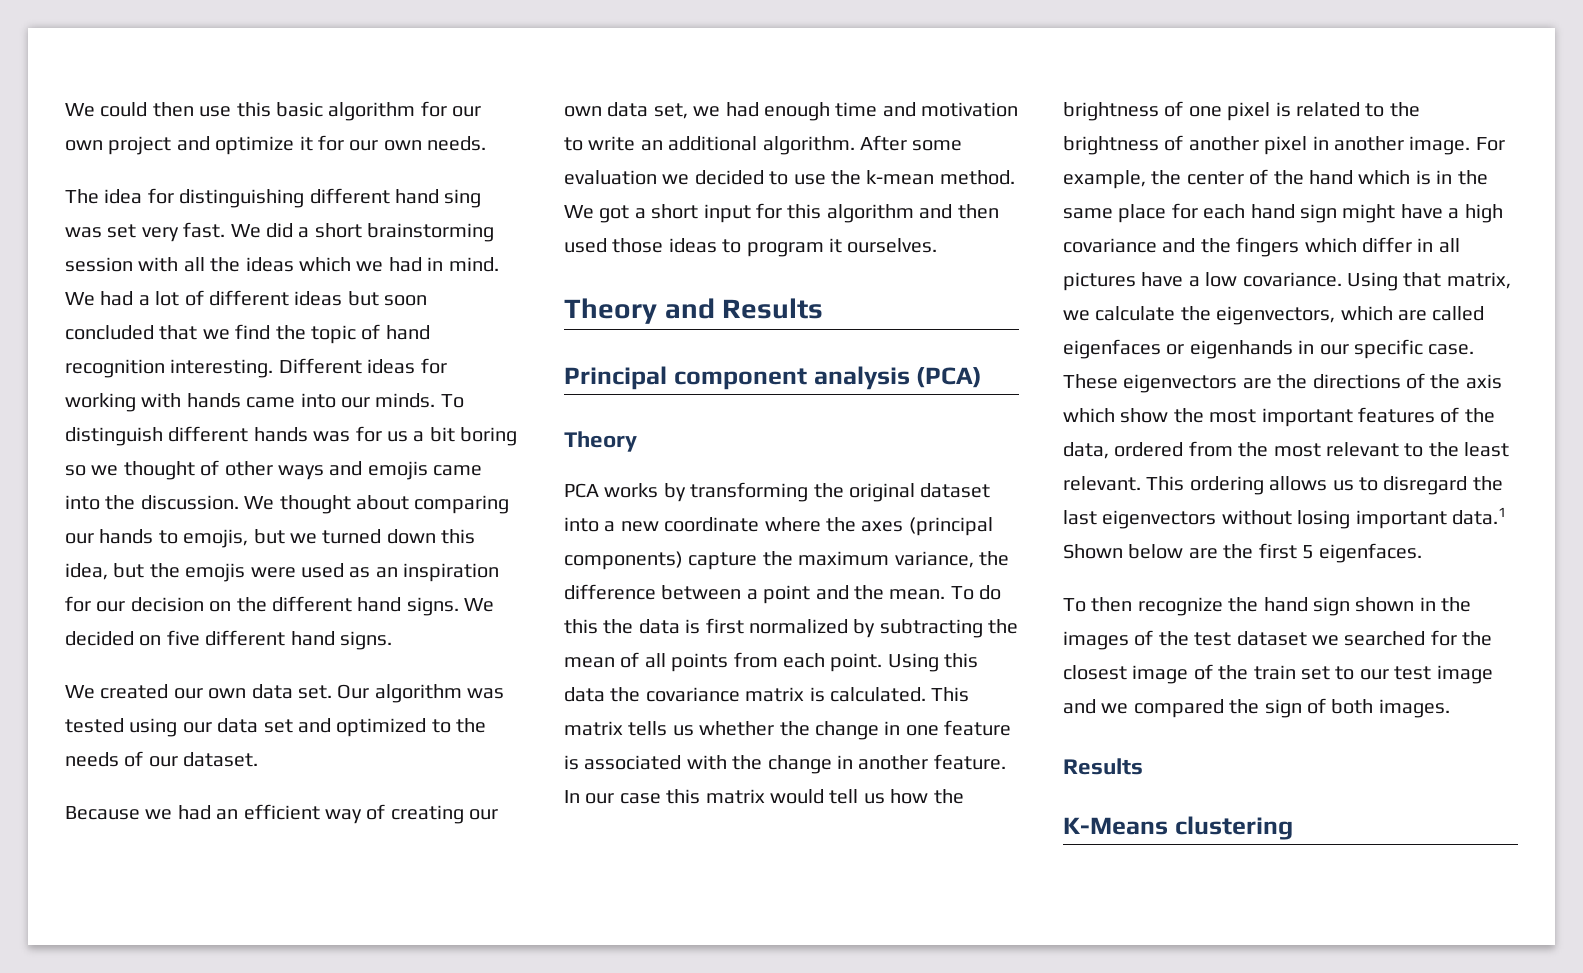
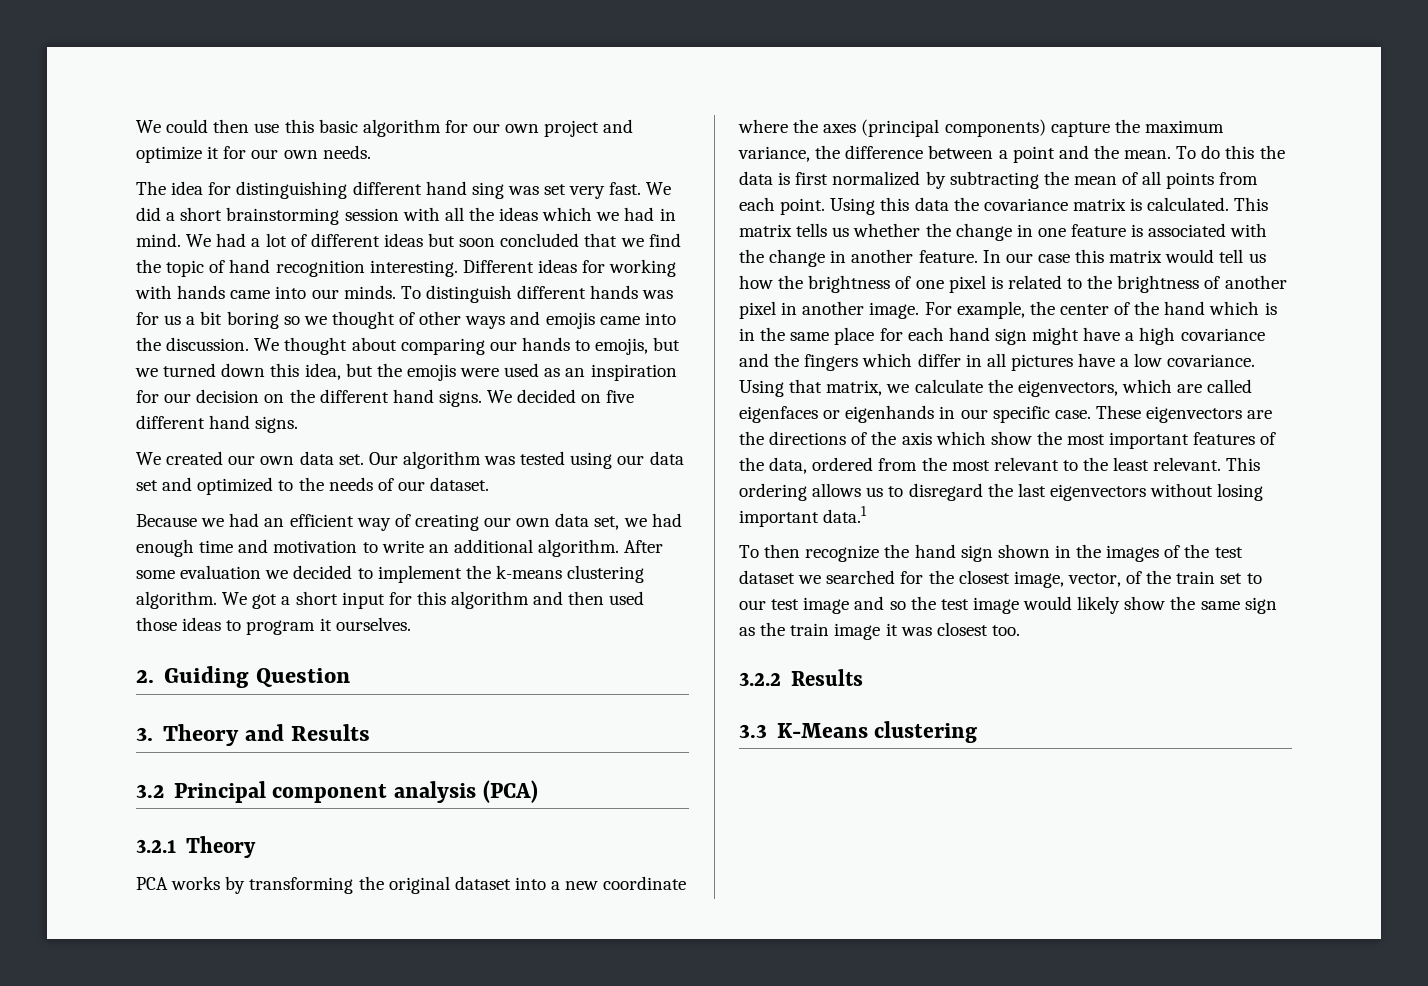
- After some evaluation we decided to use the k-mean method.
+ After some evaluation we decided to implement the k-means clustering algorithm.
- Theory and Results
+ 2. Guiding Question
+ 3. Theory and Results
- Principal component analysis (PCA)
- Theory
+ 3.2 Principal component analysis (PCA)
+ 3.2.1 Theory
- This ordering allows us to disregard the last eigenvectors without losing important data.1 Shown below are the first 5 eigenfaces.
+ This ordering allows us to disregard the last eigenvectors without losing important data.1
- To then recognize the hand sign shown in the images of the test dataset we searched for the closest image of the train set to our test image and we compared the sign of both images.
- Results
- K-Means clustering
+ To then recognize the hand sign shown in the images of the test dataset we searched for the closest image, vector, of the train set to our test image and so the test image would likely show the same sign as the train image it was closest too.
+ 3.2.2 Results
+ 3.3 K-Means clustering

